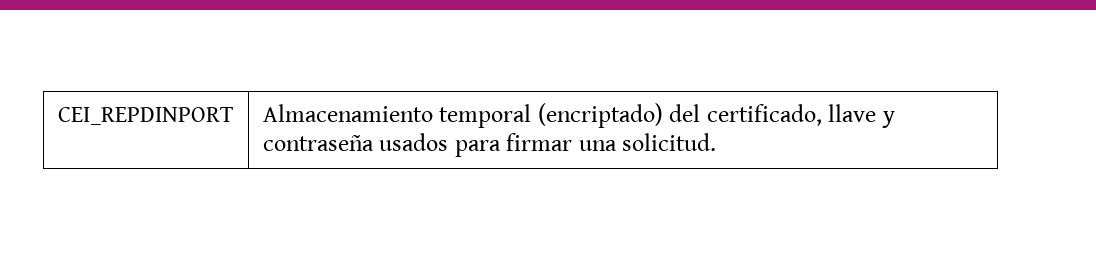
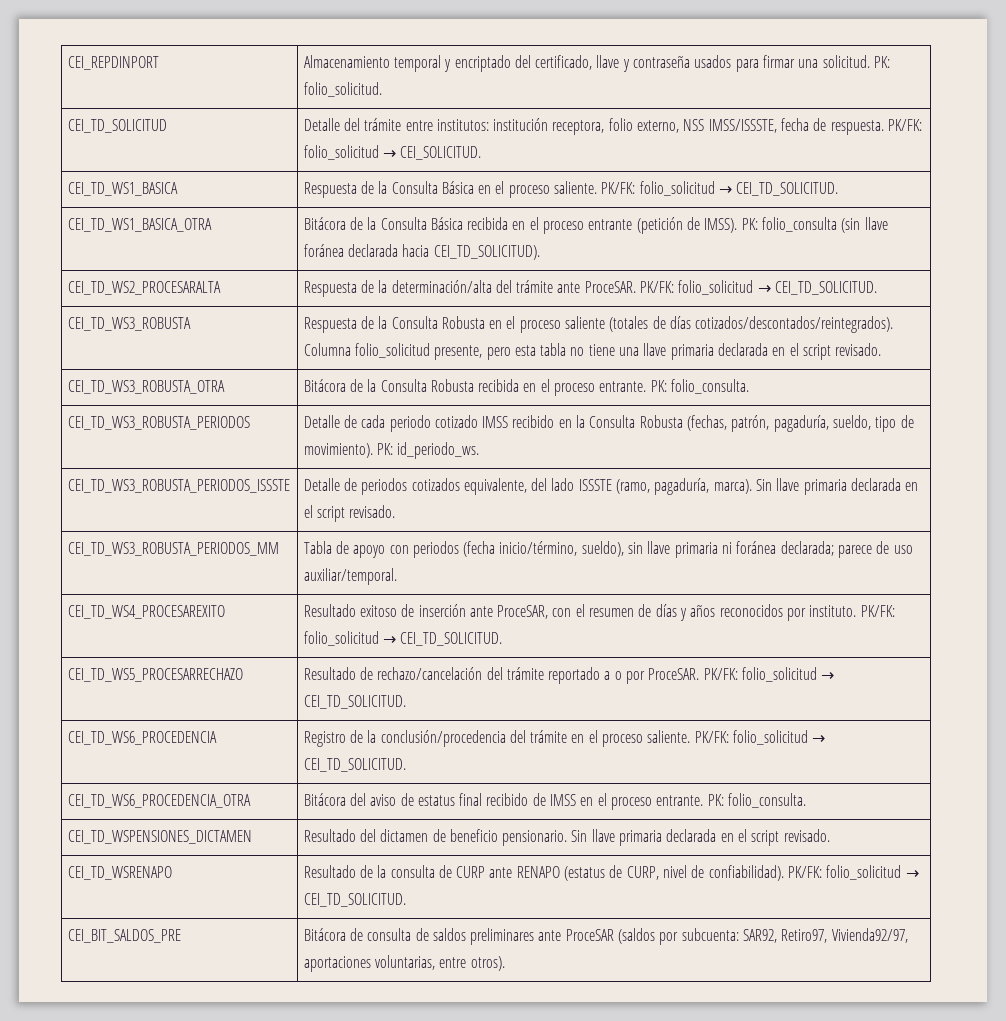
- CEI_REPDINPORT | Almacenamiento temporal (encriptado) del certificado, llave y contraseña usados para firmar una solicitud.
+ CEI_REPDINPORT | Almacenamiento temporal y encriptado del certificado, llave y contraseña usados para firmar una solicitud. PK: folio_solicitud.
+ CEI_TD_SOLICITUD | Detalle del trámite entre institutos: institución receptora, folio externo, NSS IMSS/ISSSTE, fecha de respuesta. PK/FK: folio_solicitud → CEI_SOLICITUD.
+ CEI_TD_WS1_BASICA | Respuesta de la Consulta Básica en el proceso saliente. PK/FK: folio_solicitud → CEI_TD_SOLICITUD.
+ CEI_TD_WS1_BASICA_OTRA | Bitácora de la Consulta Básica recibida en el proceso entrante (petición de IMSS). PK: folio_consulta (sin llave foránea declarada hacia CEI_TD_SOLICITUD).
+ CEI_TD_WS2_PROCESARALTA | Respuesta de la determinación/alta del trámite ante ProceSAR. PK/FK: folio_solicitud → CEI_TD_SOLICITUD.
+ CEI_TD_WS3_ROBUSTA | Respuesta de la Consulta Robusta en el proceso saliente (totales de días cotizados/descontados/reintegrados). Columna folio_solicitud presente, pero esta tabla no tiene una llave primaria declarada en el script revisado.
+ CEI_TD_WS3_ROBUSTA_OTRA | Bitácora de la Consulta Robusta recibida en el proceso entrante. PK: folio_consulta.
+ CEI_TD_WS3_ROBUSTA_PERIODOS | Detalle de cada periodo cotizado IMSS recibido en la Consulta Robusta (fechas, patrón, pagaduría, sueldo, tipo de movimiento). PK: id_periodo_ws.
+ CEI_TD_WS3_ROBUSTA_PERIODOS_ISSSTE | Detalle de periodos cotizados equivalente, del lado ISSSTE (ramo, pagaduría, marca). Sin llave primaria declarada en el script revisado.
+ CEI_TD_WS3_ROBUSTA_PERIODOS_MM | Tabla de apoyo con periodos (fecha inicio/término, sueldo), sin llave primaria ni foránea declarada; parece de uso auxiliar/temporal.
+ CEI_TD_WS4_PROCESAREXITO | Resultado exitoso de inserción ante ProceSAR, con el resumen de días y años reconocidos por instituto. PK/FK: folio_solicitud → CEI_TD_SOLICITUD.
+ CEI_TD_WS5_PROCESARRECHAZO | Resultado de rechazo/cancelación del trámite reportado a o por ProceSAR. PK/FK: folio_solicitud → CEI_TD_SOLICITUD.
+ CEI_TD_WS6_PROCEDENCIA | Registro de la conclusión/procedencia del trámite en el proceso saliente. PK/FK: folio_solicitud → CEI_TD_SOLICITUD.
+ CEI_TD_WS6_PROCEDENCIA_OTRA | Bitácora del aviso de estatus final recibido de IMSS en el proceso entrante. PK: folio_consulta.
+ CEI_TD_WSPENSIONES_DICTAMEN | Resultado del dictamen de beneficio pensionario. Sin llave primaria declarada en el script revisado.
+ CEI_TD_WSRENAPO | Resultado de la consulta de CURP ante RENAPO (estatus de CURP, nivel de confiabilidad). PK/FK: folio_solicitud → CEI_TD_SOLICITUD.
+ CEI_BIT_SALDOS_PRE | Bitácora de consulta de saldos preliminares ante ProceSAR (saldos por subcuenta: SAR92, Retiro97, Vivienda92/97, aportaciones voluntarias, entre otros).

